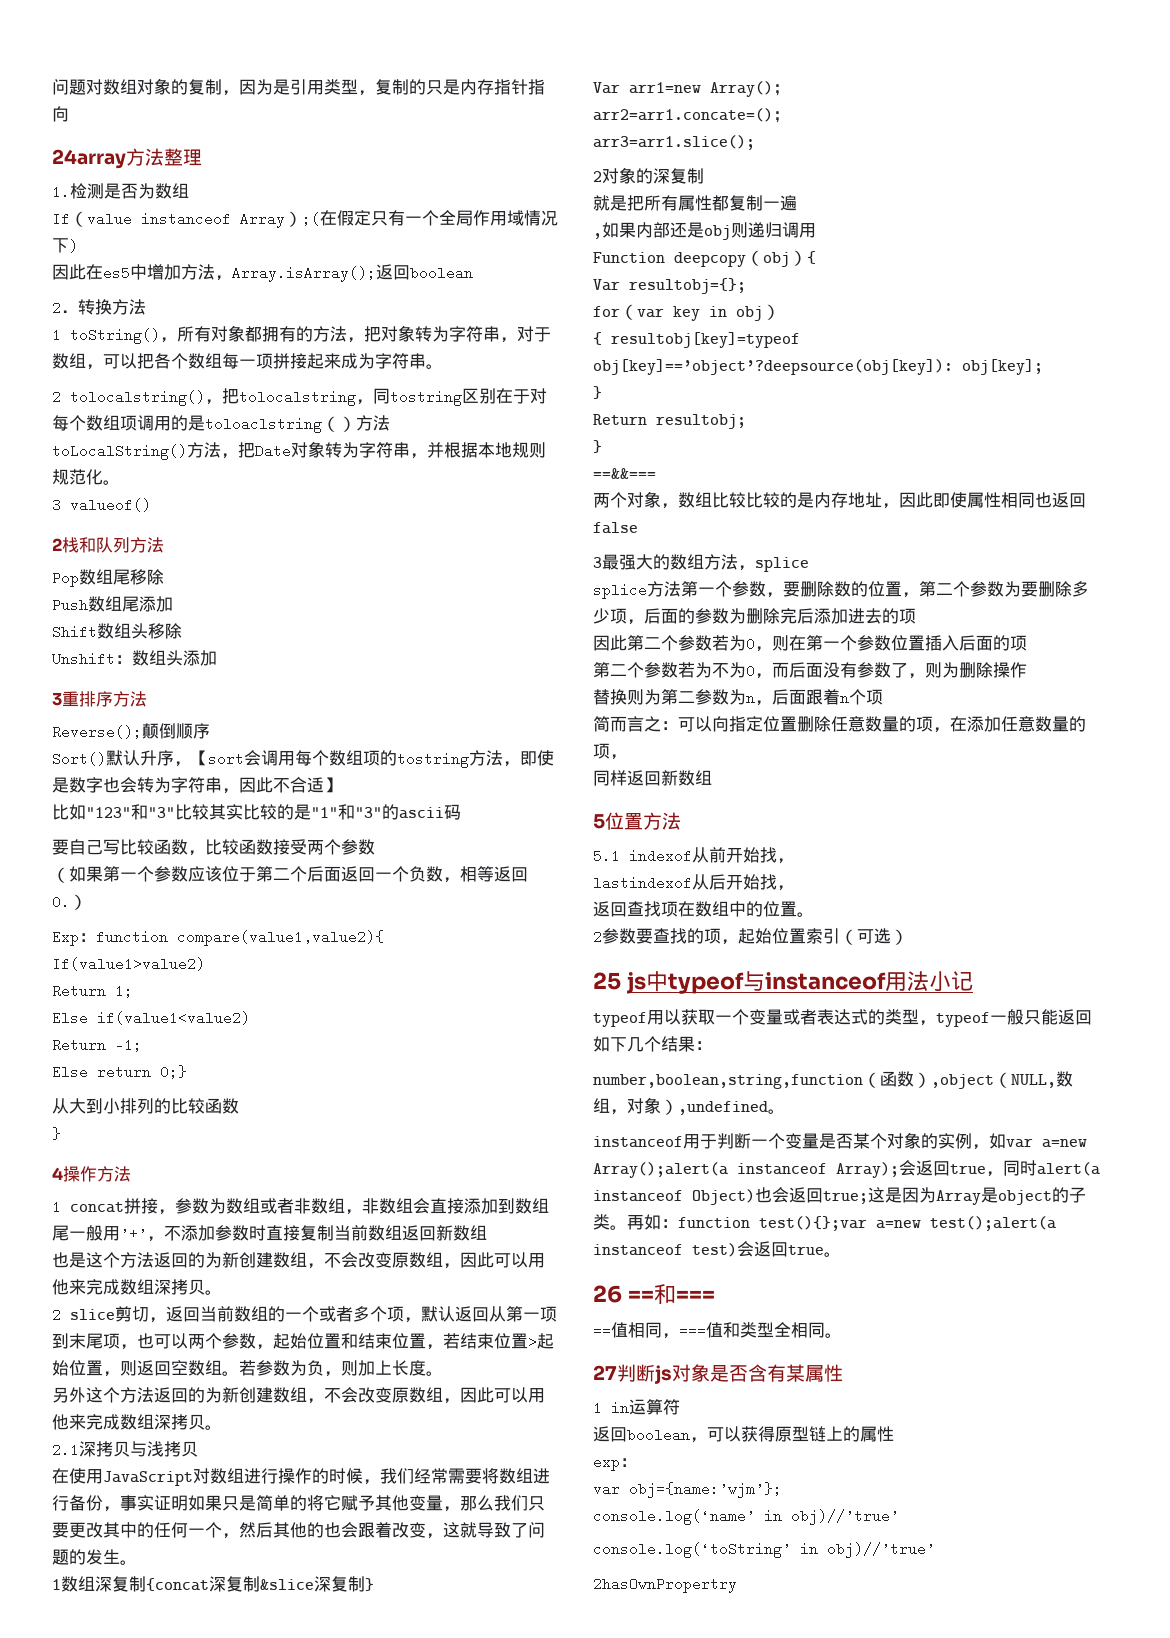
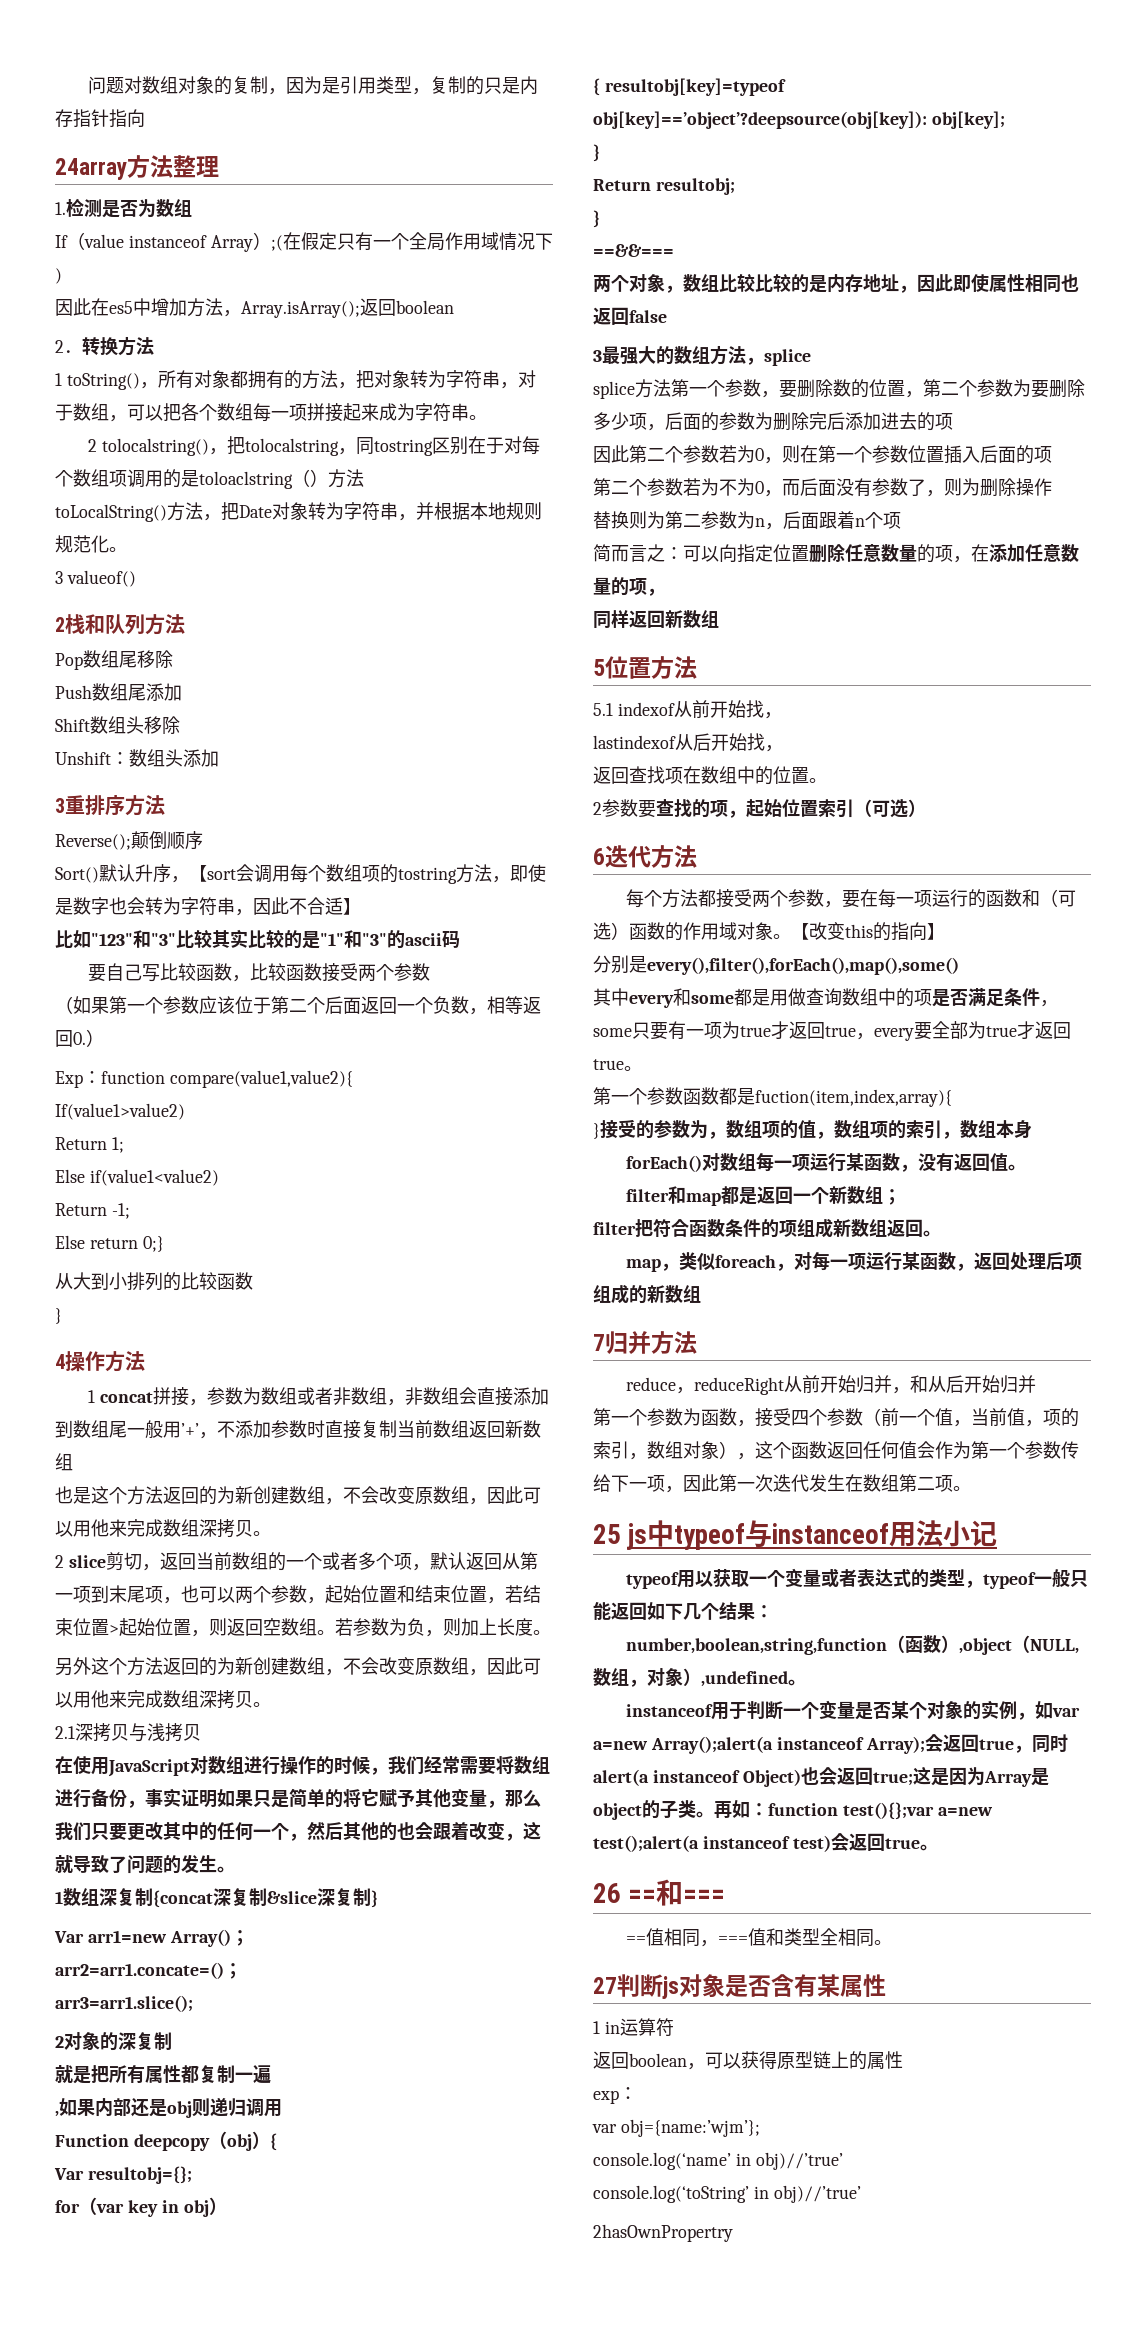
+ 6迭代方法
+ 每个方法都接受两个参数，要在每一项运行的函数和（可选）函数的作用域对象。【改变this的指向】
+ 分别是every(),filter(),forEach(),map(),some()
+ 其中every和some都是用做查询数组中的项是否满足条件，some只要有一项为true才返回true，every要全部为true才返回true。
+ 第一个参数函数都是fuction(item,index,array){
+ }接受的参数为，数组项的值，数组项的索引，数组本身
+ forEach()对数组每一项运行某函数，没有返回值。
+ filter和map都是返回一个新数组；
+ filter把符合函数条件的项组成新数组返回。
+ map，类似foreach，对每一项运行某函数，返回处理后项组成的新数组
+ 7归并方法
+ reduce，reduceRight从前开始归并，和从后开始归并
+ 第一个参数为函数，接受四个参数（前一个值，当前值，项的索引，数组对象），这个函数返回任何值会作为第一个参数传给下一项，因此第一次迭代发生在数组第二项。

